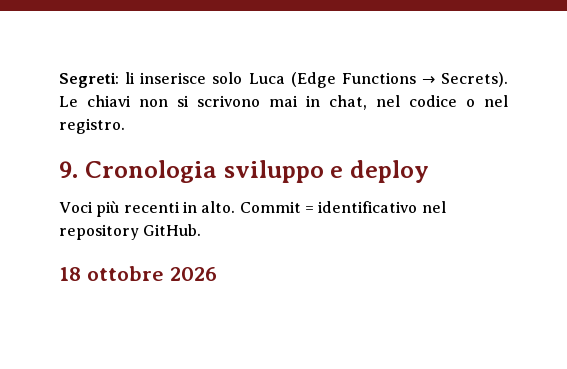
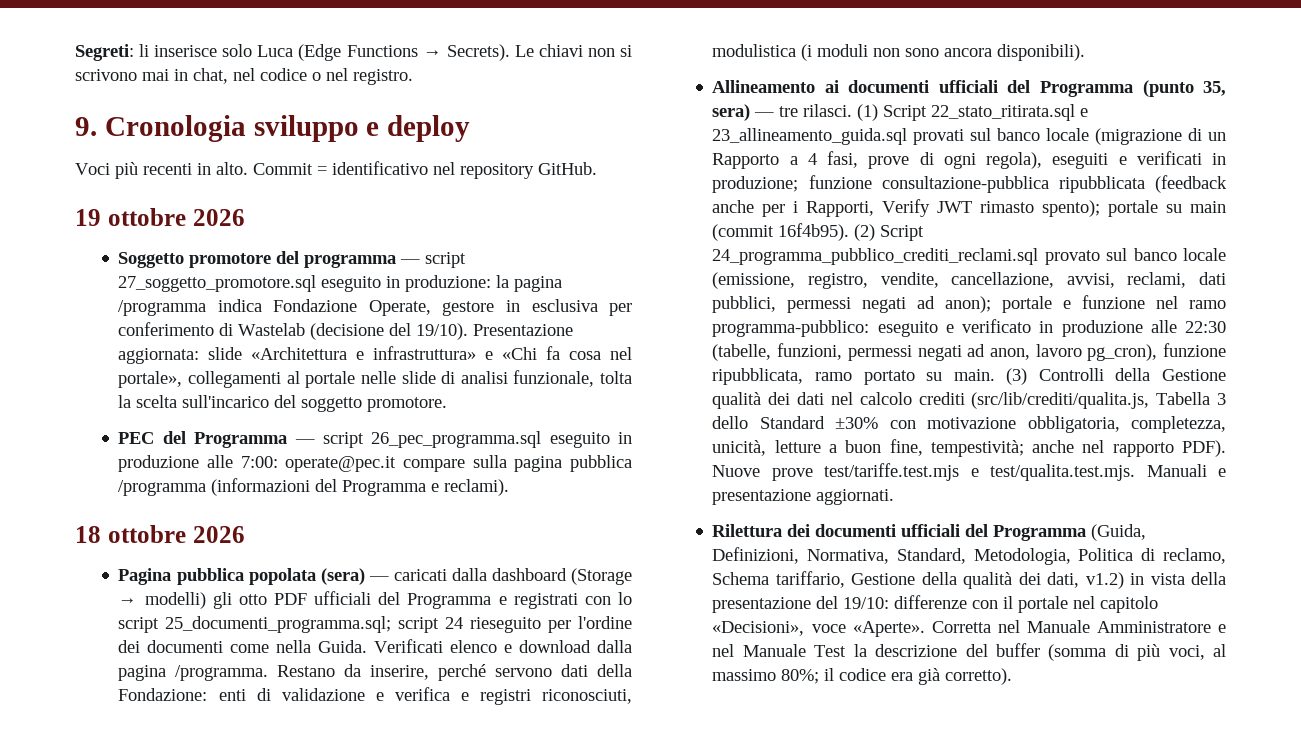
+ 19 ottobre 2026
+ Soggetto promotore del programma — script 27_soggetto_promotore.sql eseguito in produzione: la pagina /programma indica Fondazione Operate, gestore in esclusiva per conferimento di Wastelab (decisione del 19/10). Presentazione aggiornata: slide «Architettura e infrastruttura» e «Chi fa cosa nel portale», collegamenti al portale nelle slide di analisi funzionale, tolta la scelta sull'incarico del soggetto promotore.
+ PEC del Programma — script 26_pec_programma.sql eseguito in produzione alle 7:00: operate@pec.it compare sulla pagina pubblica /programma (informazioni del Programma e reclami).
  18 ottobre 2026
+ Pagina pubblica popolata (sera) — caricati dalla dashboard (Storage → modelli) gli otto PDF ufficiali del Programma e registrati con lo script 25_documenti_programma.sql; script 24 rieseguito per l'ordine dei documenti come nella Guida. Verificati elenco e download dalla pagina /programma. Restano da inserire, perché servono dati della Fondazione: enti di validazione e verifica e registri riconosciuti, modulistica (i moduli non sono ancora disponibili).
+ Allineamento ai documenti ufficiali del Programma (punto 35, sera) — tre rilasci. (1) Script 22_stato_ritirata.sql e 23_allineamento_guida.sql provati sul banco locale (migrazione di un Rapporto a 4 fasi, prove di ogni regola), eseguiti e verificati in produzione; funzione consultazione-pubblica ripubblicata (feedback anche per i Rapporti, Verify JWT rimasto spento); portale su main (commit 16f4b95). (2) Script 24_programma_pubblico_crediti_reclami.sql provato sul banco locale (emissione, registro, vendite, cancellazione, avvisi, reclami, dati pubblici, permessi negati ad anon); portale e funzione nel ramo programma-pubblico: eseguito e verificato in produzione alle 22:30 (tabelle, funzioni, permessi negati ad anon, lavoro pg_cron), funzione ripubblicata, ramo portato su main. (3) Controlli della Gestione qualità dei dati nel calcolo crediti (src/lib/crediti/qualita.js, Tabella 3 dello Standard ±30% con motivazione obbligatoria, completezza, unicità, letture a buon fine, tempestività; anche nel rapporto PDF). Nuove prove test/tariffe.test.mjs e test/qualita.test.mjs. Manuali e presentazione aggiornati.
+ Rilettura dei documenti ufficiali del Programma (Guida, Definizioni, Normativa, Standard, Metodologia, Politica di reclamo, Schema tariffario, Gestione della qualità dei dati, v1.2) in vista della presentazione del 19/10: differenze con il portale nel capitolo «Decisioni», voce «Aperte». Corretta nel Manuale Amministratore e nel Manuale Test la descrizione del buffer (somma di più voci, al massimo 80%; il codice era già corretto).

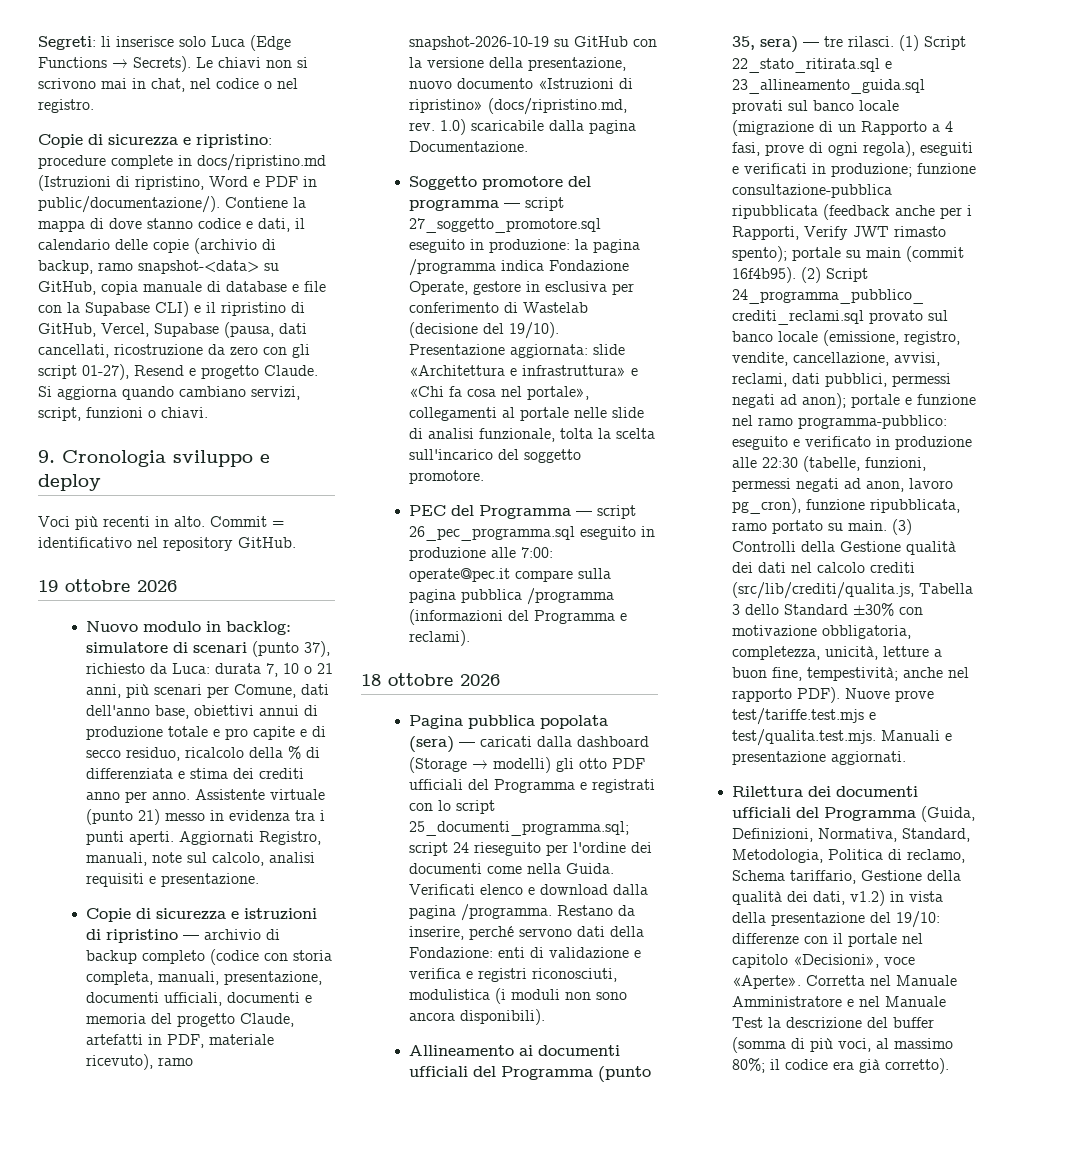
+ Copie di sicurezza e ripristino: procedure complete in docs/ripristino.md (Istruzioni di ripristino, Word e PDF in public/documentazione/). Contiene la mappa di dove stanno codice e dati, il calendario delle copie (archivio di backup, ramo snapshot-<data> su GitHub, copia manuale di database e file con la Supabase CLI) e il ripristino di GitHub, Vercel, Supabase (pausa, dati cancellati, ricostruzione da zero con gli script 01-27), Resend e progetto Claude. Si aggiorna quando cambiano servizi, script, funzioni o chiavi.
+ Nuovo modulo in backlog: simulatore di scenari (punto 37), richiesto da Luca: durata 7, 10 o 21 anni, più scenari per Comune, dati dell'anno base, obiettivi annui di produzione totale e pro capite e di secco residuo, ricalcolo della % di differenziata e stima dei crediti anno per anno. Assistente virtuale (punto 21) messo in evidenza tra i punti aperti. Aggiornati Registro, manuali, note sul calcolo, analisi requisiti e presentazione.
+ Copie di sicurezza e istruzioni di ripristino — archivio di backup completo (codice con storia completa, manuali, presentazione, documenti ufficiali, documenti e memoria del progetto Claude, artefatti in PDF, materiale ricevuto), ramo snapshot-2026-10-19 su GitHub con la versione della presentazione, nuovo documento «Istruzioni di ripristino» (docs/ripristino.md, rev. 1.0) scaricabile dalla pagina Documentazione.

